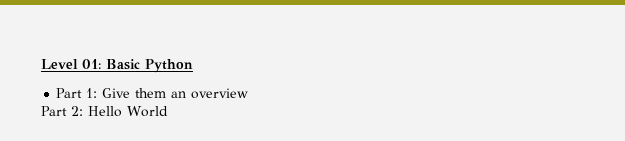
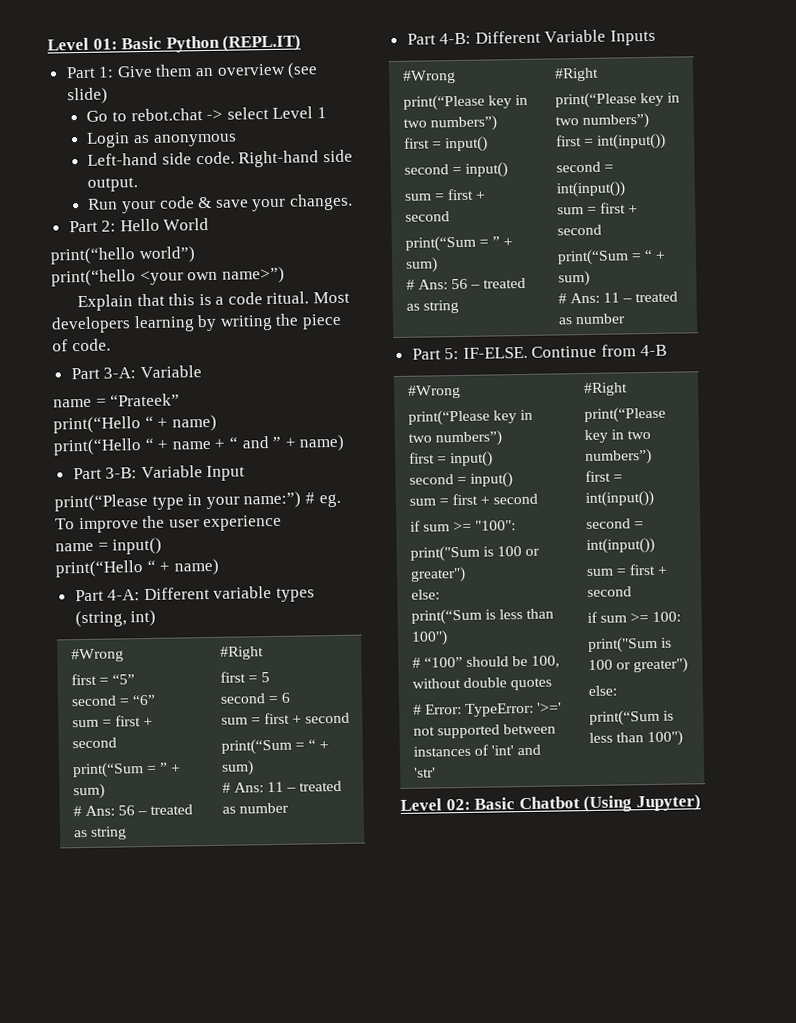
- Level 01: Basic Python
+ Level 01: Basic Python (REPL.IT)
- Part 1: Give them an overview
+ Part 1: Give them an overview (see slide)
+ Go to rebot.chat -> select Level 1
+ Login as anonymous
+ Left-hand side code. Right-hand side output.
+ Run your code & save your changes.
  Part 2: Hello World
+ print(“hello world”)
+ print(“hello <your own name>”)
+ Explain that this is a code ritual. Most developers learning by writing the piece of code.
+ Part 3-A: Variable
+ name = “Prateek”
+ print(“Hello “ + name)
+ print(“Hello “ + name + “ and ” + name)
+ Part 3-B: Variable Input
+ print(“Please type in your name:”) # eg. To improve the user experience
+ name = input()
+ print(“Hello “ + name)
+ Part 4-A: Different variable types (string, int)
+ #Wrong
+ first = “5”
+ second = “6”
+ sum = first + second
+ print(“Sum = ” + sum)
+ # Ans: 56 – treated as string | #Right
+ first = 5
+ second = 6
+ sum = first + second
+ print(“Sum = “ + sum)
+ # Ans: 11 – treated as number
+ Part 4-B: Different Variable Inputs
+ #Wrong
+ print(“Please key in two numbers”)
+ first = input()
+ second = input()
+ sum = first + second
+ print(“Sum = ” + sum)
+ # Ans: 56 – treated as string | #Right
+ print(“Please key in two numbers”)
+ first = int(input())
+ second = int(input())
+ sum = first + second
+ print(“Sum = “ + sum)
+ # Ans: 11 – treated as number
+ Part 5: IF-ELSE. Continue from 4-B
+ #Wrong
+ print(“Please key in two numbers”)
+ first = input()
+ second = input()
+ sum = first + second
+ if sum >= "100":
+ print("Sum is 100 or greater")
+ else:
+ print(“Sum is less than 100")
+ # “100” should be 100, without double quotes
+ # Error: TypeError: '>=' not supported between instances of 'int' and 'str' | #Right
+ print(“Please key in two numbers”)
+ first = int(input())
+ second = int(input())
+ sum = first + second
+ if sum >= 100:
+ print("Sum is 100 or greater")
+ else:
+ print(“Sum is less than 100")
+ Level 02: Basic Chatbot (Using Jupyter)

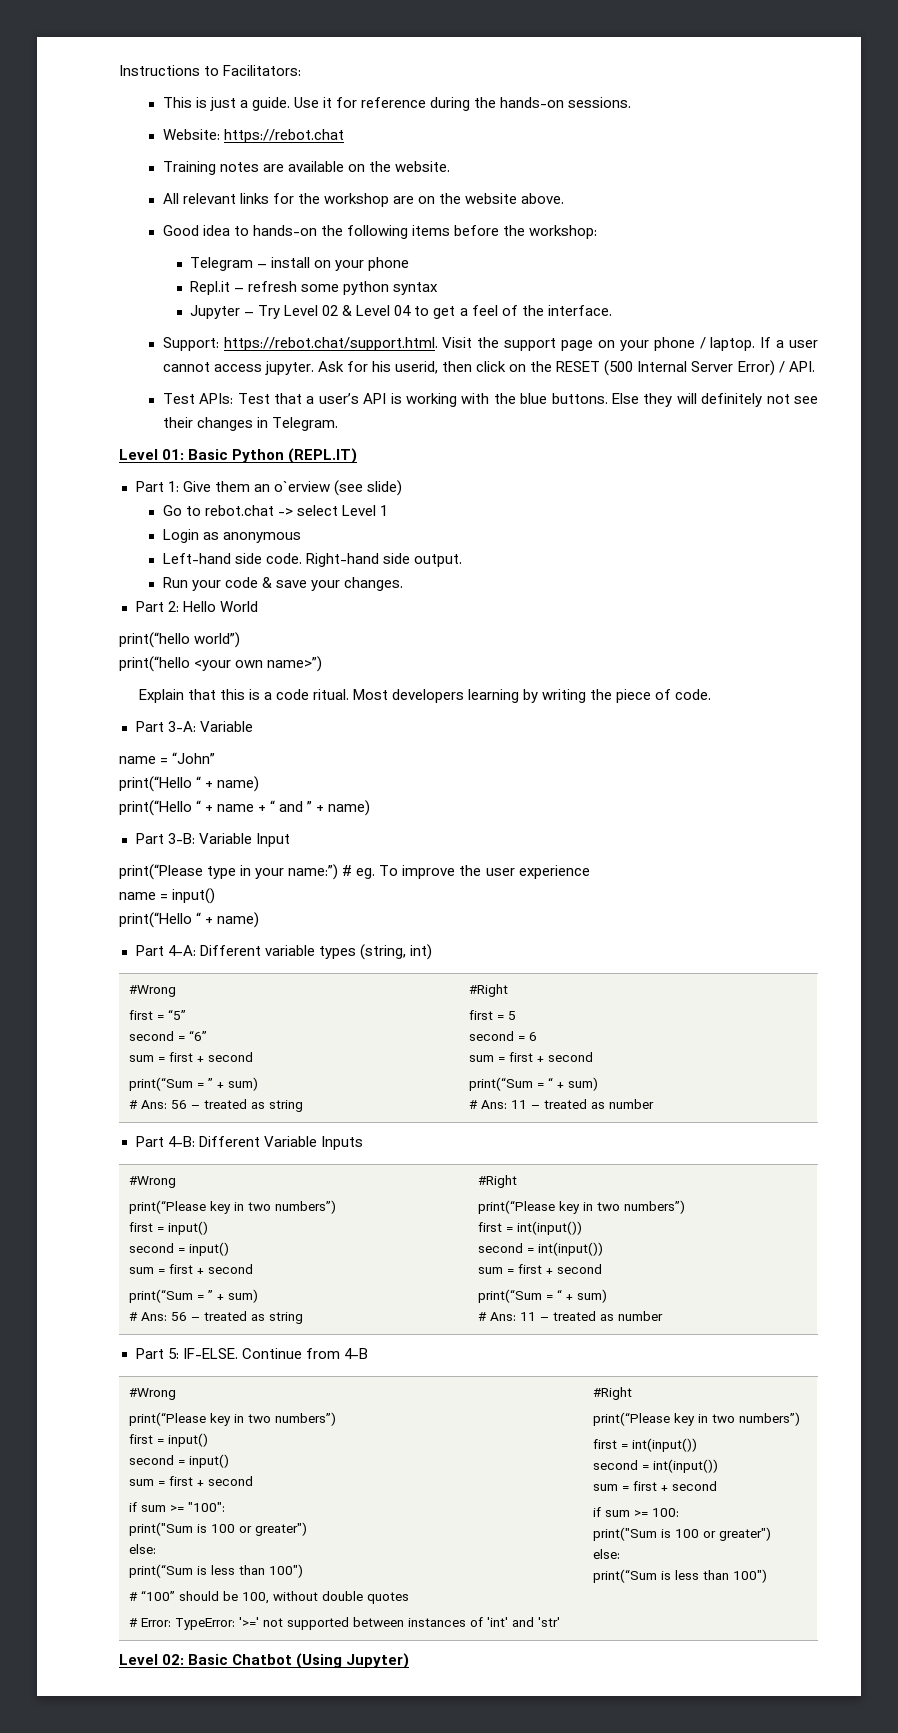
+ Instructions to Facilitators:
+ This is just a guide. Use it for reference during the hands-on sessions.
+ Website: https://rebot.chat
+ Training notes are available on the website.
+ All relevant links for the workshop are on the website above.
+ Good idea to hands-on the following items before the workshop:
+ Telegram – install on your phone
+ Repl.it – refresh some python syntax
+ Jupyter – Try Level 02 & Level 04 to get a feel of the interface.
+ Support: https://rebot.chat/support.html. Visit the support page on your phone / laptop. If a user cannot access jupyter. Ask for his userid, then click on the RESET (500 Internal Server Error) / API.
+ Test APIs: Test that a user’s API is working with the blue buttons. Else they will definitely not see their changes in Telegram.
- Part 1: Give them an overview (see slide)
+ Part 1: Give them an o`erview (see slide)
- name = “Prateek”
+ name = “John”

